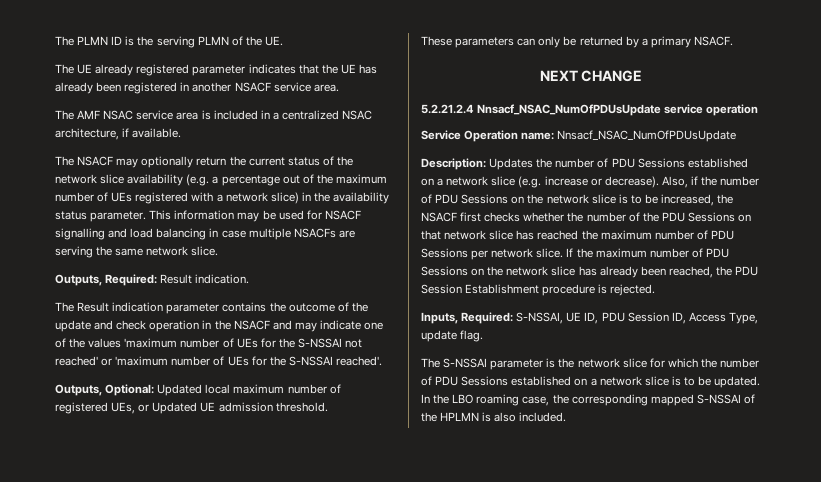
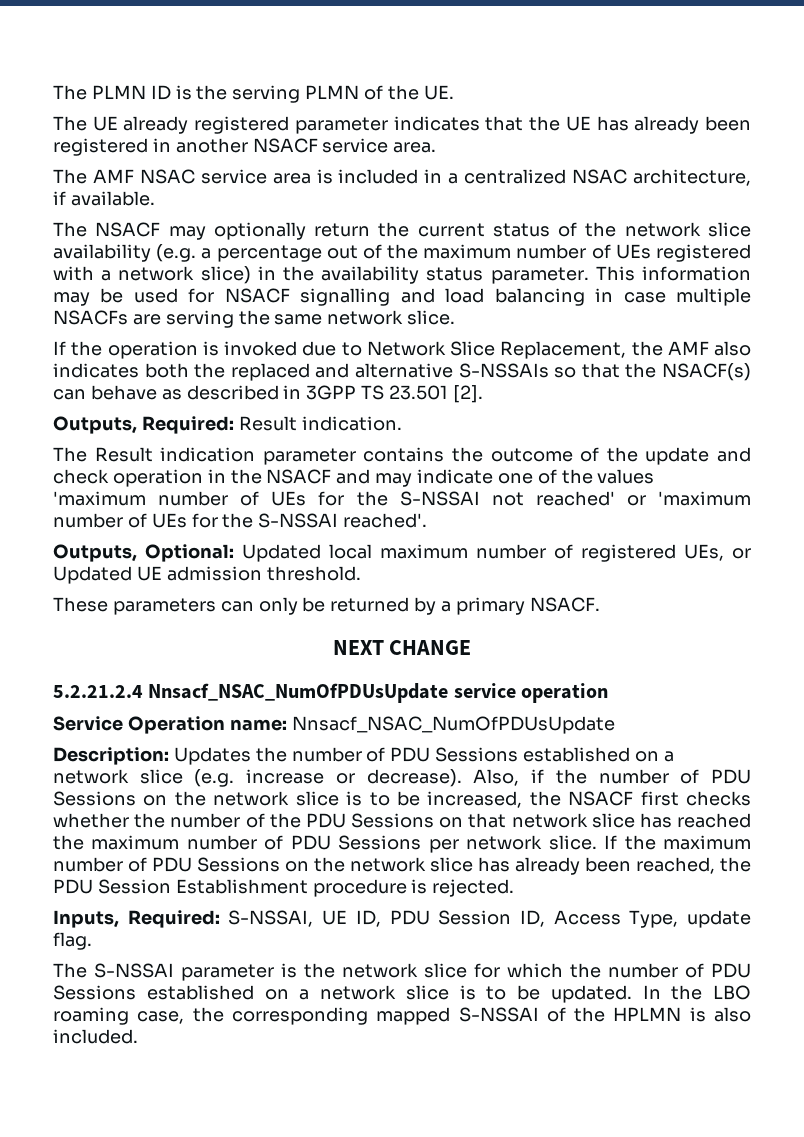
+ If the operation is invoked due to Network Slice Replacement, the AMF also indicates both the replaced and alternative S-NSSAIs so that the NSACF(s) can behave as described in 3GPP TS 23.501 [2].

